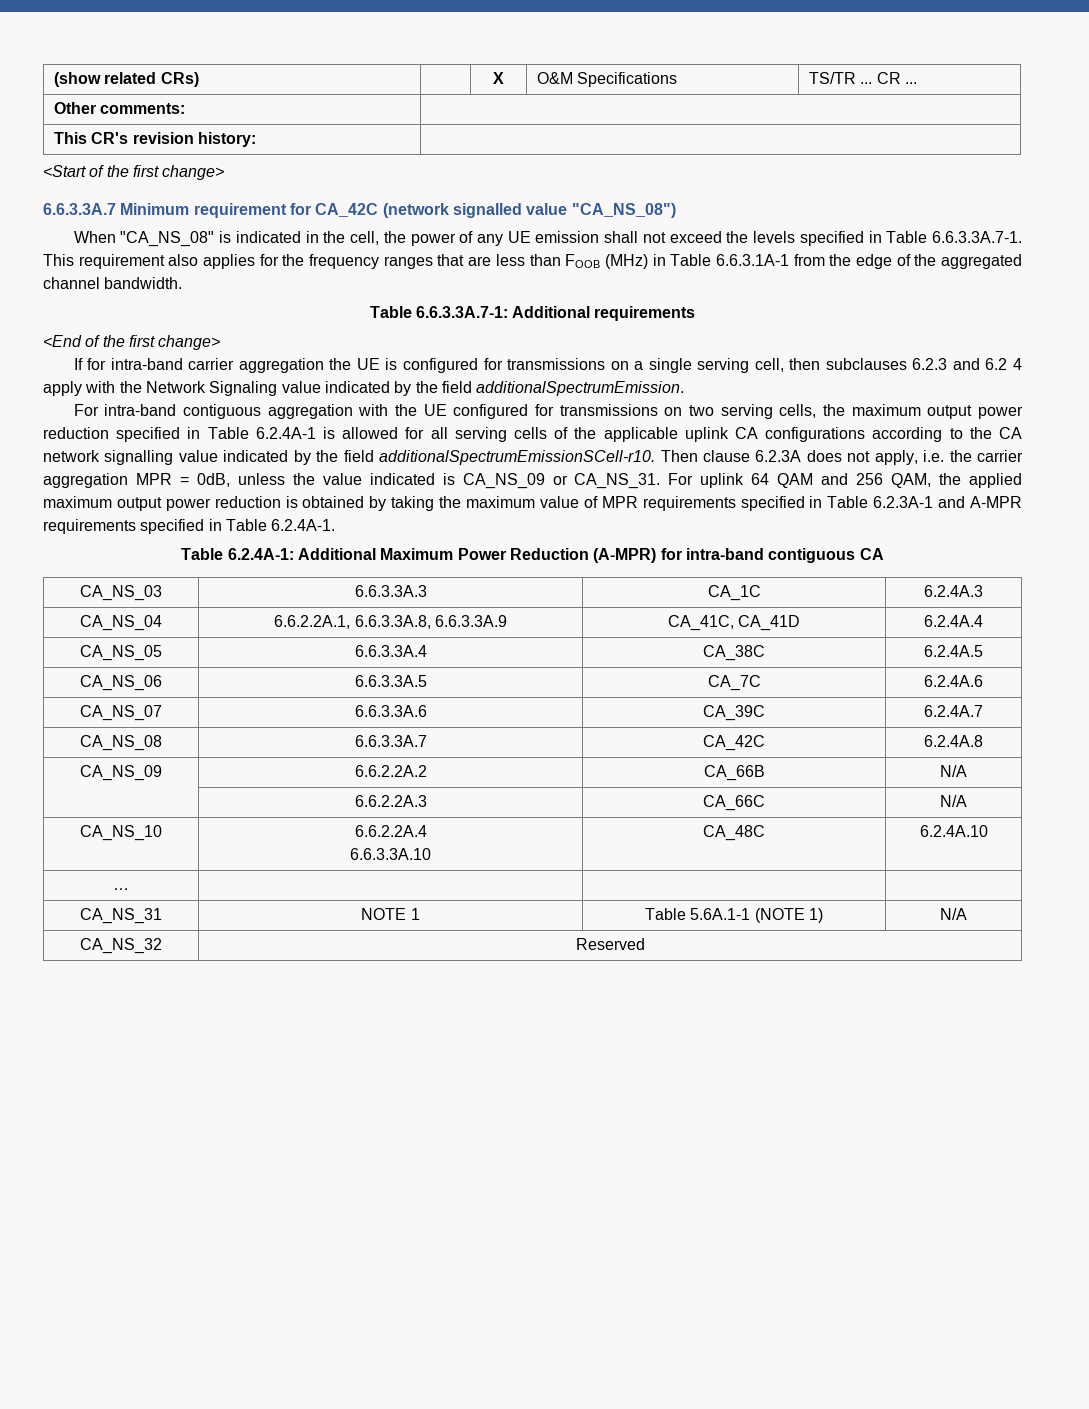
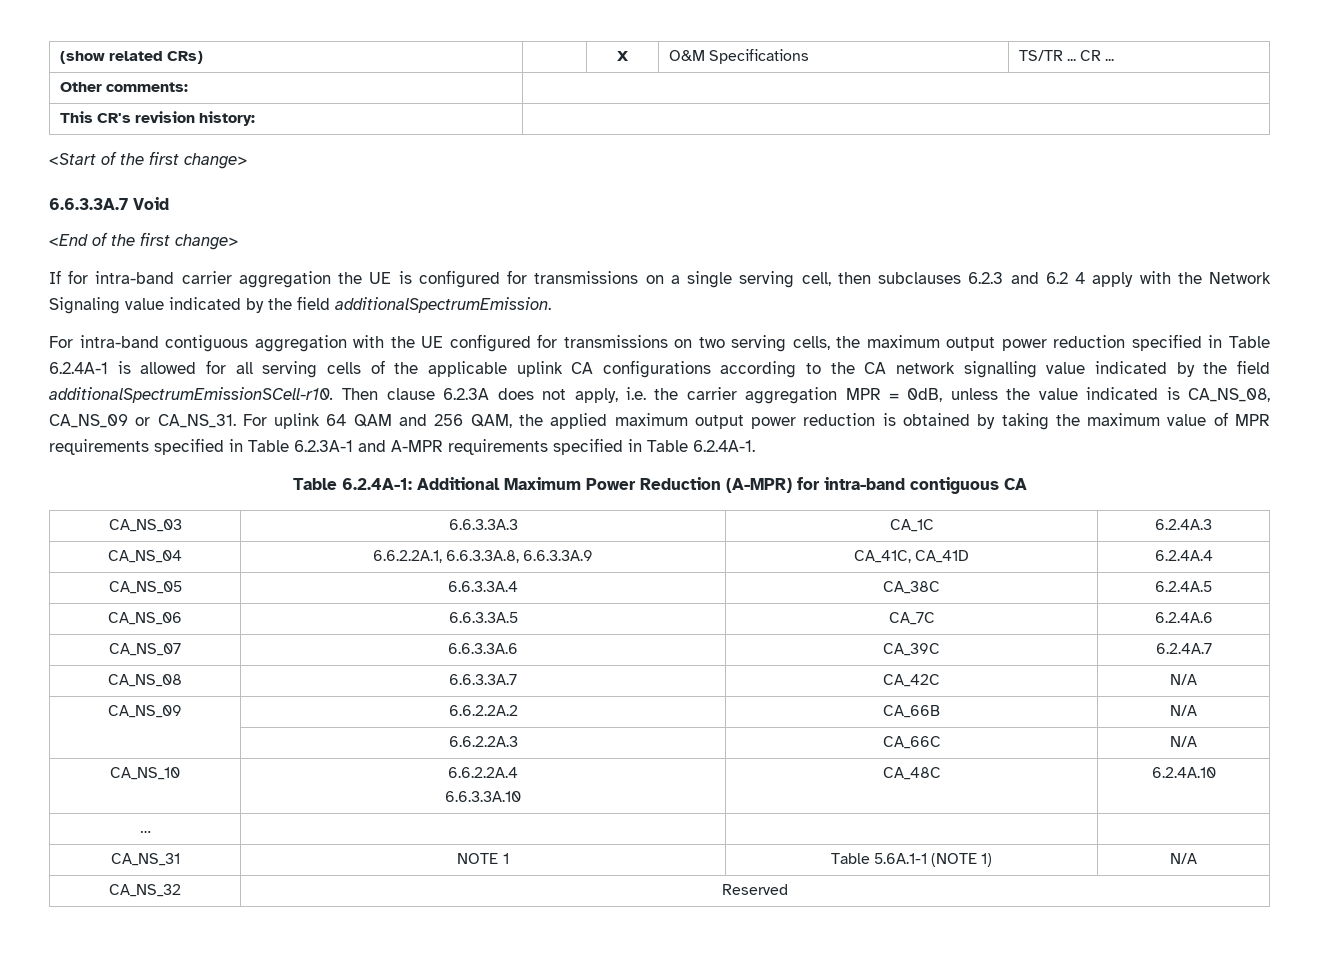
- 6.6.3.3A.7 Minimum requirement for CA_42C (network signalled value "CA_NS_08")
- When "CA_NS_08" is indicated in the cell, the power of any UE emission shall not exceed the levels specified in Table 6.6.3.3A.7-1. This requirement also applies for the frequency ranges that are less than FOOB (MHz) in Table 6.6.3.1A-1 from the edge of the aggregated channel bandwidth.
- Table 6.6.3.3A.7-1: Additional requirements
+ 6.6.3.3A.7 Void
- Then clause 6.2.3A does not apply, i.e. the carrier aggregation MPR = 0dB, unless the value indicated is CA_NS_09 or CA_NS_31.
+ Then clause 6.2.3A does not apply, i.e. the carrier aggregation MPR = 0dB, unless the value indicated is CA_NS_08, CA_NS_09 or CA_NS_31.
- CA_NS_08 | 6.6.3.3A.7 | CA_42C | 6.2.4A.8
+ CA_NS_08 | 6.6.3.3A.7 | CA_42C | N/A

